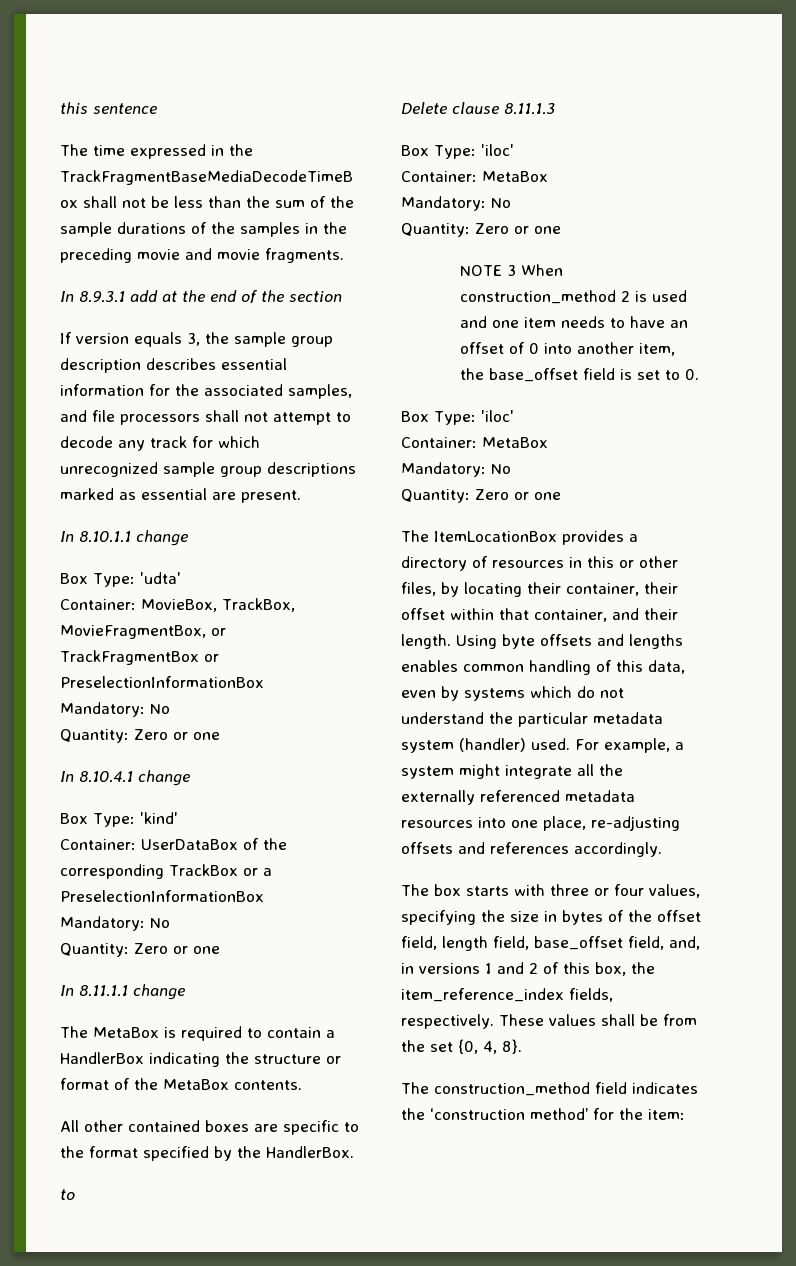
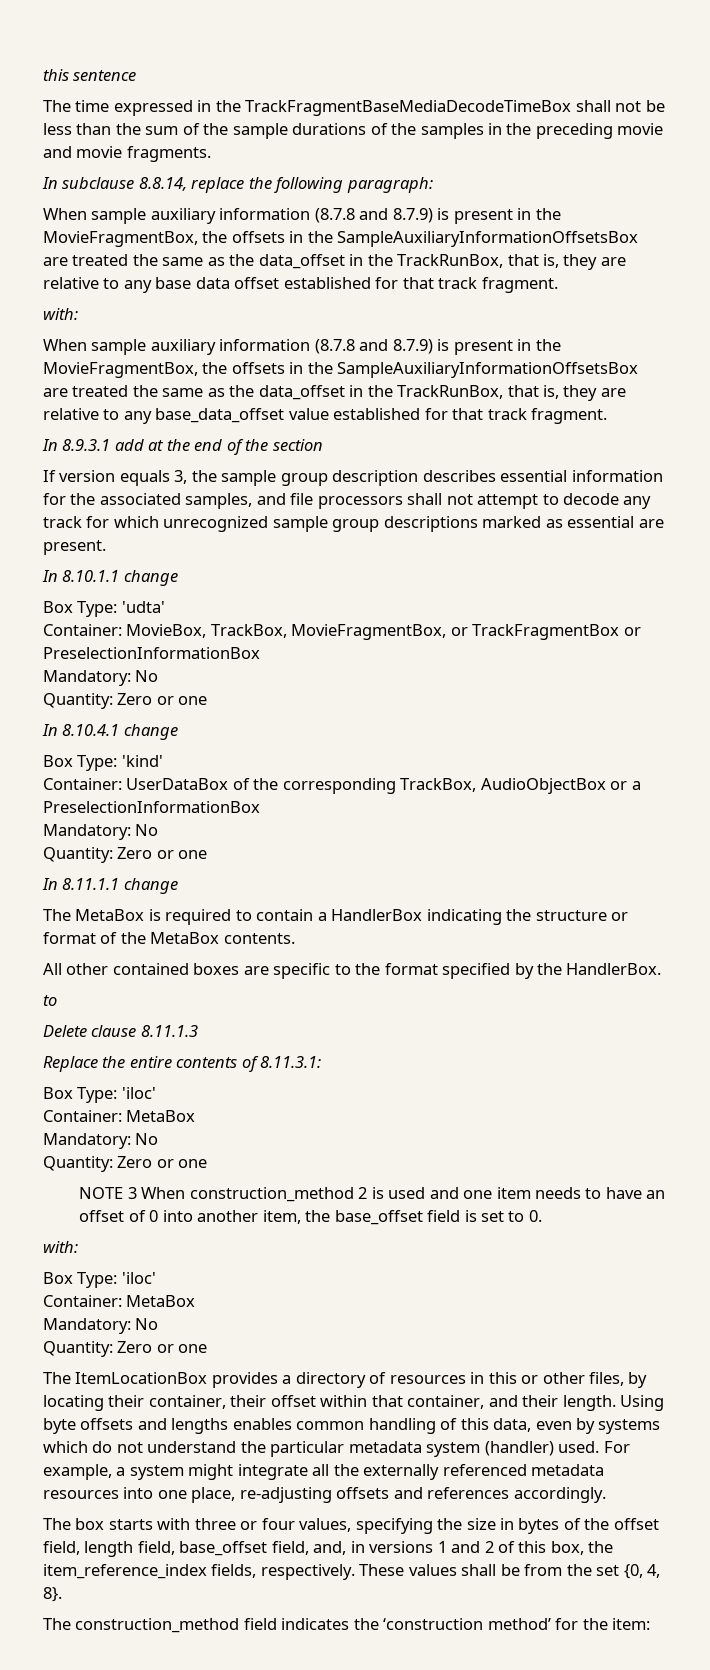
+ In subclause 8.8.14, replace the following paragraph:
+ When sample auxiliary information (8.7.8 and 8.7.9) is present in the MovieFragmentBox, the offsets in the SampleAuxiliaryInformationOffsetsBox are treated the same as the data_offset in the TrackRunBox, that is, they are relative to any base data offset established for that track fragment.
+ with:
+ When sample auxiliary information (8.7.8 and 8.7.9) is present in the MovieFragmentBox, the offsets in the SampleAuxiliaryInformationOffsetsBox are treated the same as the data_offset in the TrackRunBox, that is, they are relative to any base_data_offset value established for that track fragment.
- Container: UserDataBox of the corresponding TrackBox or a PreselectionInformationBox
+ Container: UserDataBox of the corresponding TrackBox, AudioObjectBox or a PreselectionInformationBox
+ Replace the entire contents of 8.11.3.1:
  NOTE 3 When construction_method 2 is used and one item needs to have an offset of 0 into another item, the base_offset field is set to 0.
+ with:

